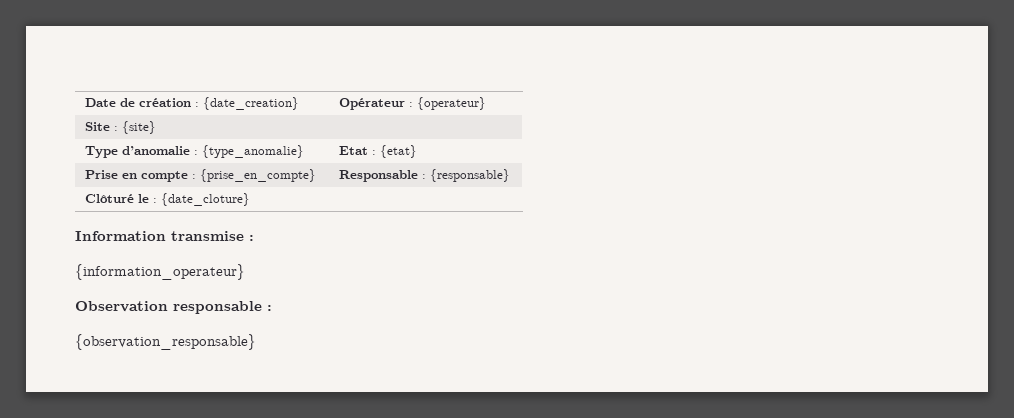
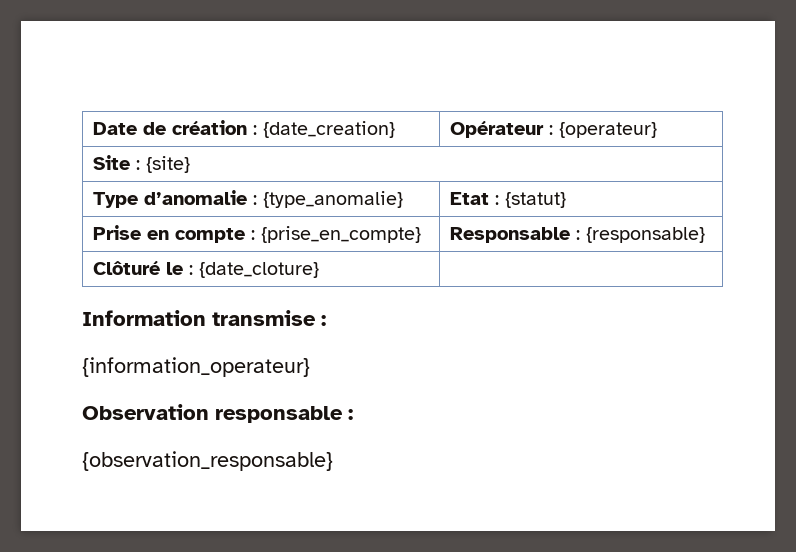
- Type d’anomalie : {type_anomalie} | Etat : {etat}
+ Type d’anomalie : {type_anomalie} | Etat : {statut}

